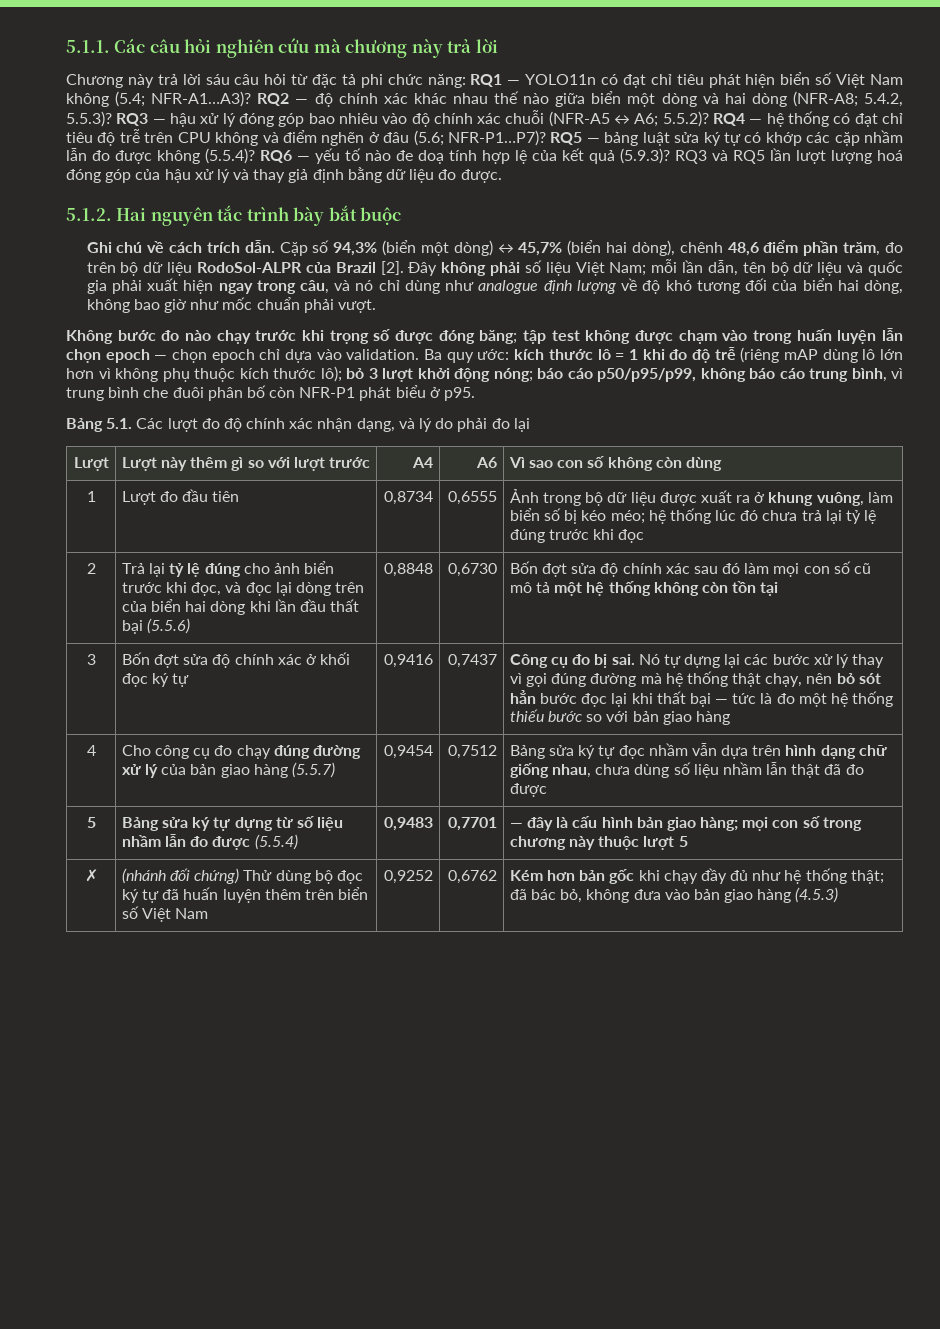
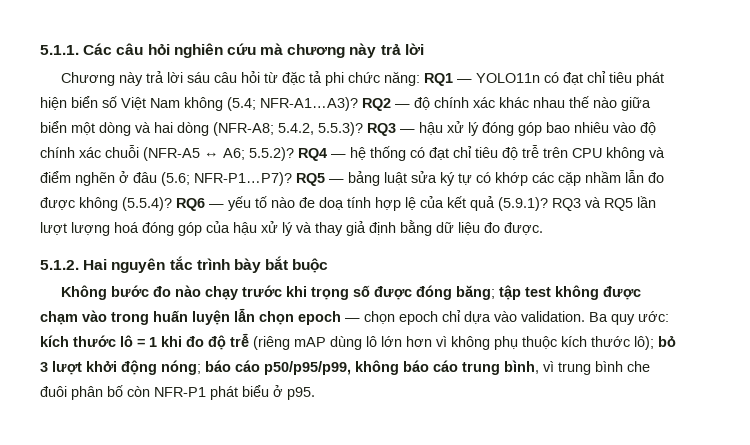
- RQ6 — yếu tố nào đe doạ tính hợp lệ của kết quả (5.9.3)?
+ RQ6 — yếu tố nào đe doạ tính hợp lệ của kết quả (5.9.1)?
- Ghi chú về cách trích dẫn. Cặp số 94,3% (biển một dòng) ↔ 45,7% (biển hai dòng), chênh 48,6 điểm phần trăm, đo trên bộ dữ liệu RodoSol-ALPR của Brazil [2]. Đây không phải số liệu Việt Nam; mỗi lần dẫn, tên bộ dữ liệu và quốc gia phải xuất hiện ngay trong câu, và nó chỉ dùng như analogue định lượng về độ khó tương đối của biển hai dòng, không bao giờ như mốc chuẩn phải vượt.
- Bảng 5.1. Các lượt đo độ chính xác nhận dạng, và lý do phải đo lại
- Lượt | Lượt này thêm gì so với lượt trước | A4 | A6 | Vì sao con số không còn dùng
- 1 | Lượt đo đầu tiên | 0,8734 | 0,6555 | Ảnh trong bộ dữ liệu được xuất ra ở khung vuông, làm biển số bị kéo méo; hệ thống lúc đó chưa trả lại tỷ lệ đúng trước khi đọc
- 2 | Trả lại tỷ lệ đúng cho ảnh biển trước khi đọc, và đọc lại dòng trên của biển hai dòng khi lần đầu thất bại (5.5.6) | 0,8848 | 0,6730 | Bốn đợt sửa độ chính xác sau đó làm mọi con số cũ mô tả một hệ thống không còn tồn tại
- 3 | Bốn đợt sửa độ chính xác ở khối đọc ký tự | 0,9416 | 0,7437 | Công cụ đo bị sai. Nó tự dựng lại các bước xử lý thay vì gọi đúng đường mà hệ thống thật chạy, nên bỏ sót hẳn bước đọc lại khi thất bại — tức là đo một hệ thống thiếu bước so với bản giao hàng
- 4 | Cho công cụ đo chạy đúng đường xử lý của bản giao hàng (5.5.7) | 0,9454 | 0,7512 | Bảng sửa ký tự đọc nhầm vẫn dựa trên hình dạng chữ giống nhau, chưa dùng số liệu nhầm lẫn thật đã đo được
- 5 | Bảng sửa ký tự dựng từ số liệu nhầm lẫn đo được (5.5.4) | 0,9483 | 0,7701 | — đây là cấu hình bản giao hàng; mọi con số trong chương này thuộc lượt 5
- ✗ | (nhánh đối chứng) Thử dùng bộ đọc ký tự đã huấn luyện thêm trên biển số Việt Nam | 0,9252 | 0,6762 | Kém hơn bản gốc khi chạy đầy đủ như hệ thống thật; đã bác bỏ, không đưa vào bản giao hàng (4.5.3)

